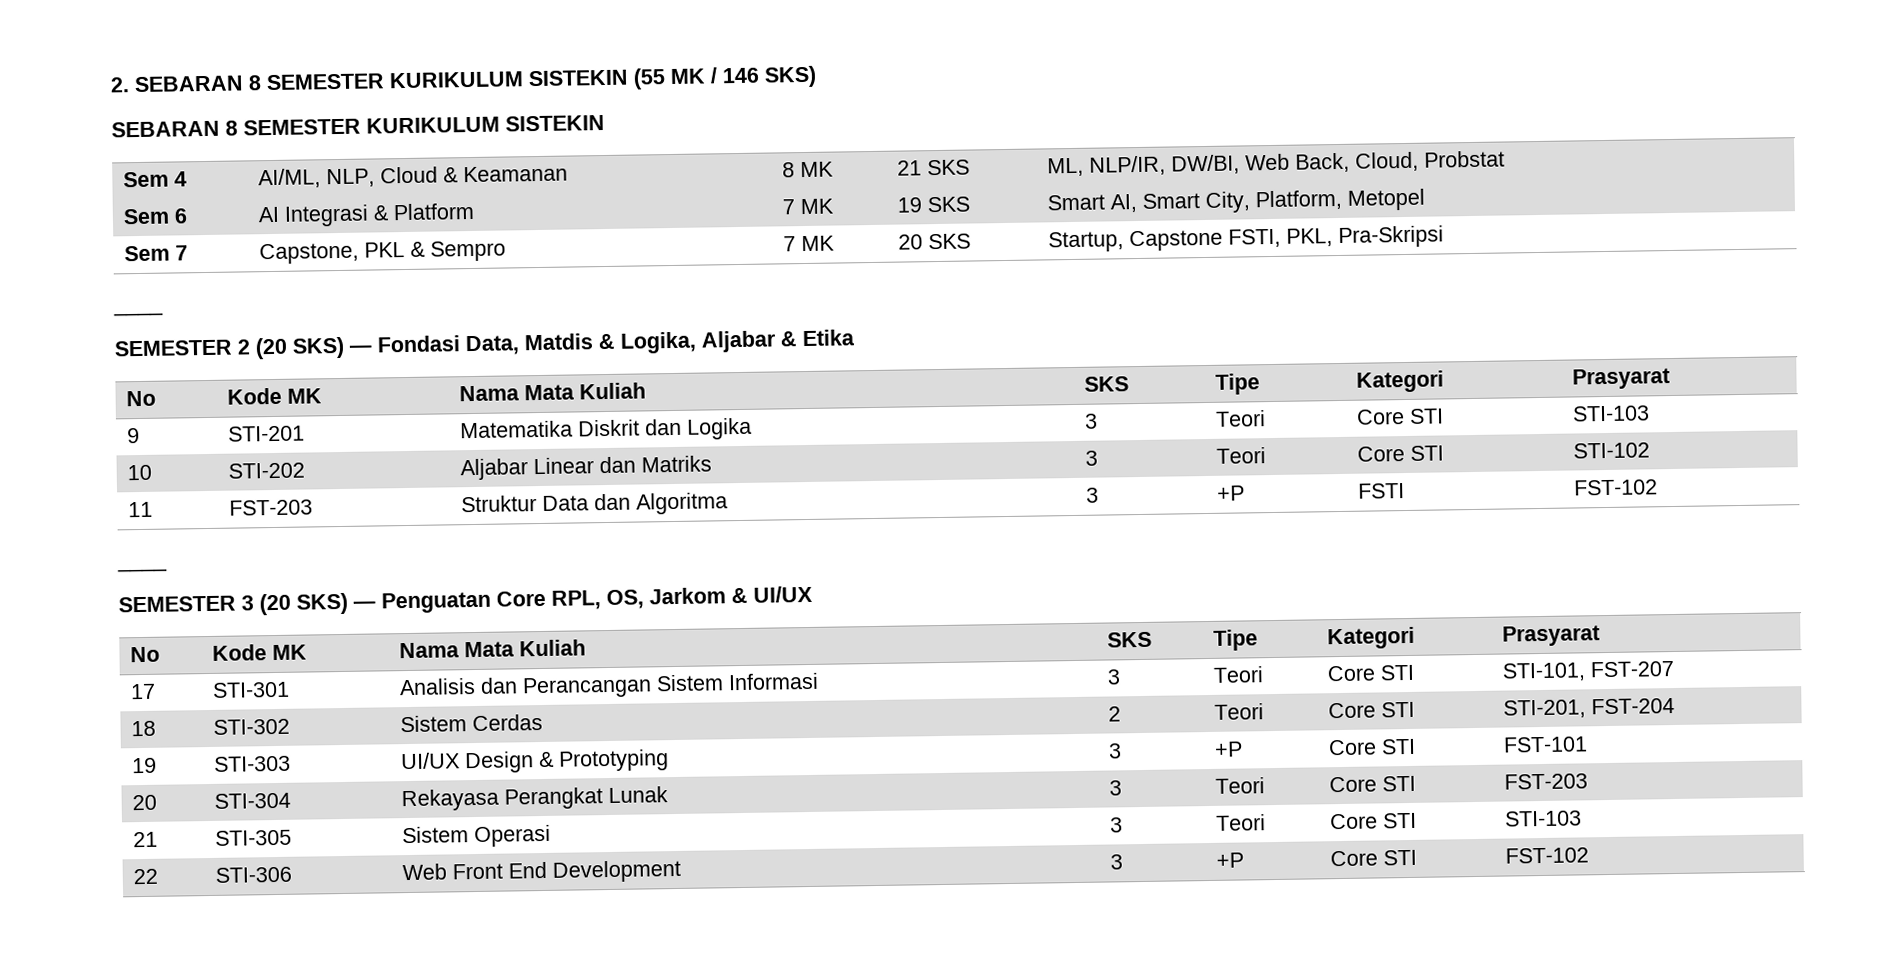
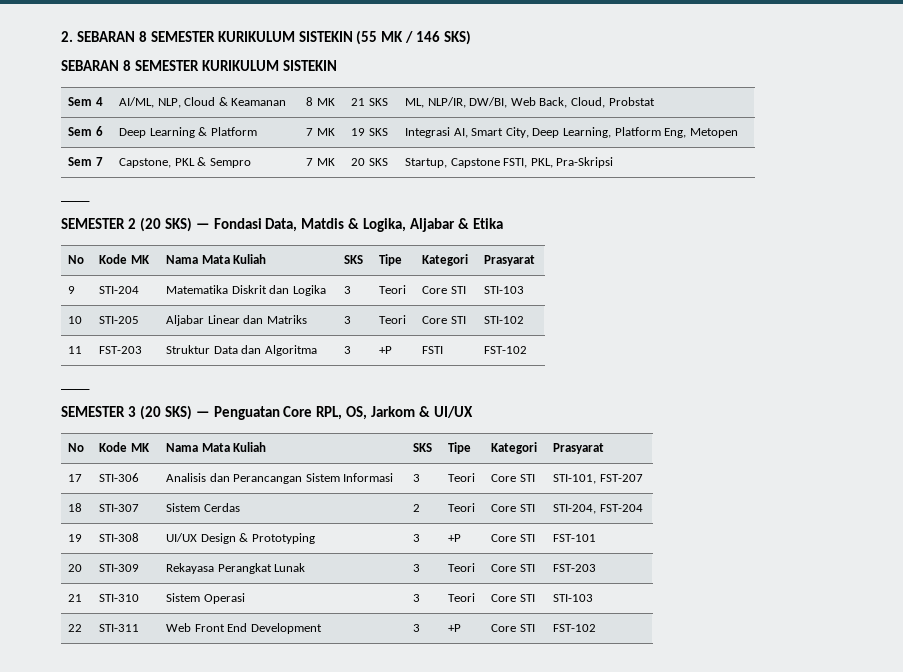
- Sem 6 | AI Integrasi & Platform | 7 MK | 19 SKS | Smart AI, Smart City, Platform, Metopel
+ Sem 6 | Deep Learning & Platform | 7 MK | 19 SKS | Integrasi AI, Smart City, Deep Learning, Platform Eng, Metopen
- 9 | STI-201 | Matematika Diskrit dan Logika | 3 | Teori | Core STI | STI-103
+ 9 | STI-204 | Matematika Diskrit dan Logika | 3 | Teori | Core STI | STI-103
- 10 | STI-202 | Aljabar Linear dan Matriks | 3 | Teori | Core STI | STI-102
+ 10 | STI-205 | Aljabar Linear dan Matriks | 3 | Teori | Core STI | STI-102
- 17 | STI-301 | Analisis dan Perancangan Sistem Informasi | 3 | Teori | Core STI | STI-101, FST-207
+ 17 | STI-306 | Analisis dan Perancangan Sistem Informasi | 3 | Teori | Core STI | STI-101, FST-207
- 18 | STI-302 | Sistem Cerdas | 2 | Teori | Core STI | STI-201, FST-204
+ 18 | STI-307 | Sistem Cerdas | 2 | Teori | Core STI | STI-204, FST-204
- 19 | STI-303 | UI/UX Design & Prototyping | 3 | +P | Core STI | FST-101
+ 19 | STI-308 | UI/UX Design & Prototyping | 3 | +P | Core STI | FST-101
- 20 | STI-304 | Rekayasa Perangkat Lunak | 3 | Teori | Core STI | FST-203
+ 20 | STI-309 | Rekayasa Perangkat Lunak | 3 | Teori | Core STI | FST-203
- 21 | STI-305 | Sistem Operasi | 3 | Teori | Core STI | STI-103
+ 21 | STI-310 | Sistem Operasi | 3 | Teori | Core STI | STI-103
- 22 | STI-306 | Web Front End Development | 3 | +P | Core STI | FST-102
+ 22 | STI-311 | Web Front End Development | 3 | +P | Core STI | FST-102

